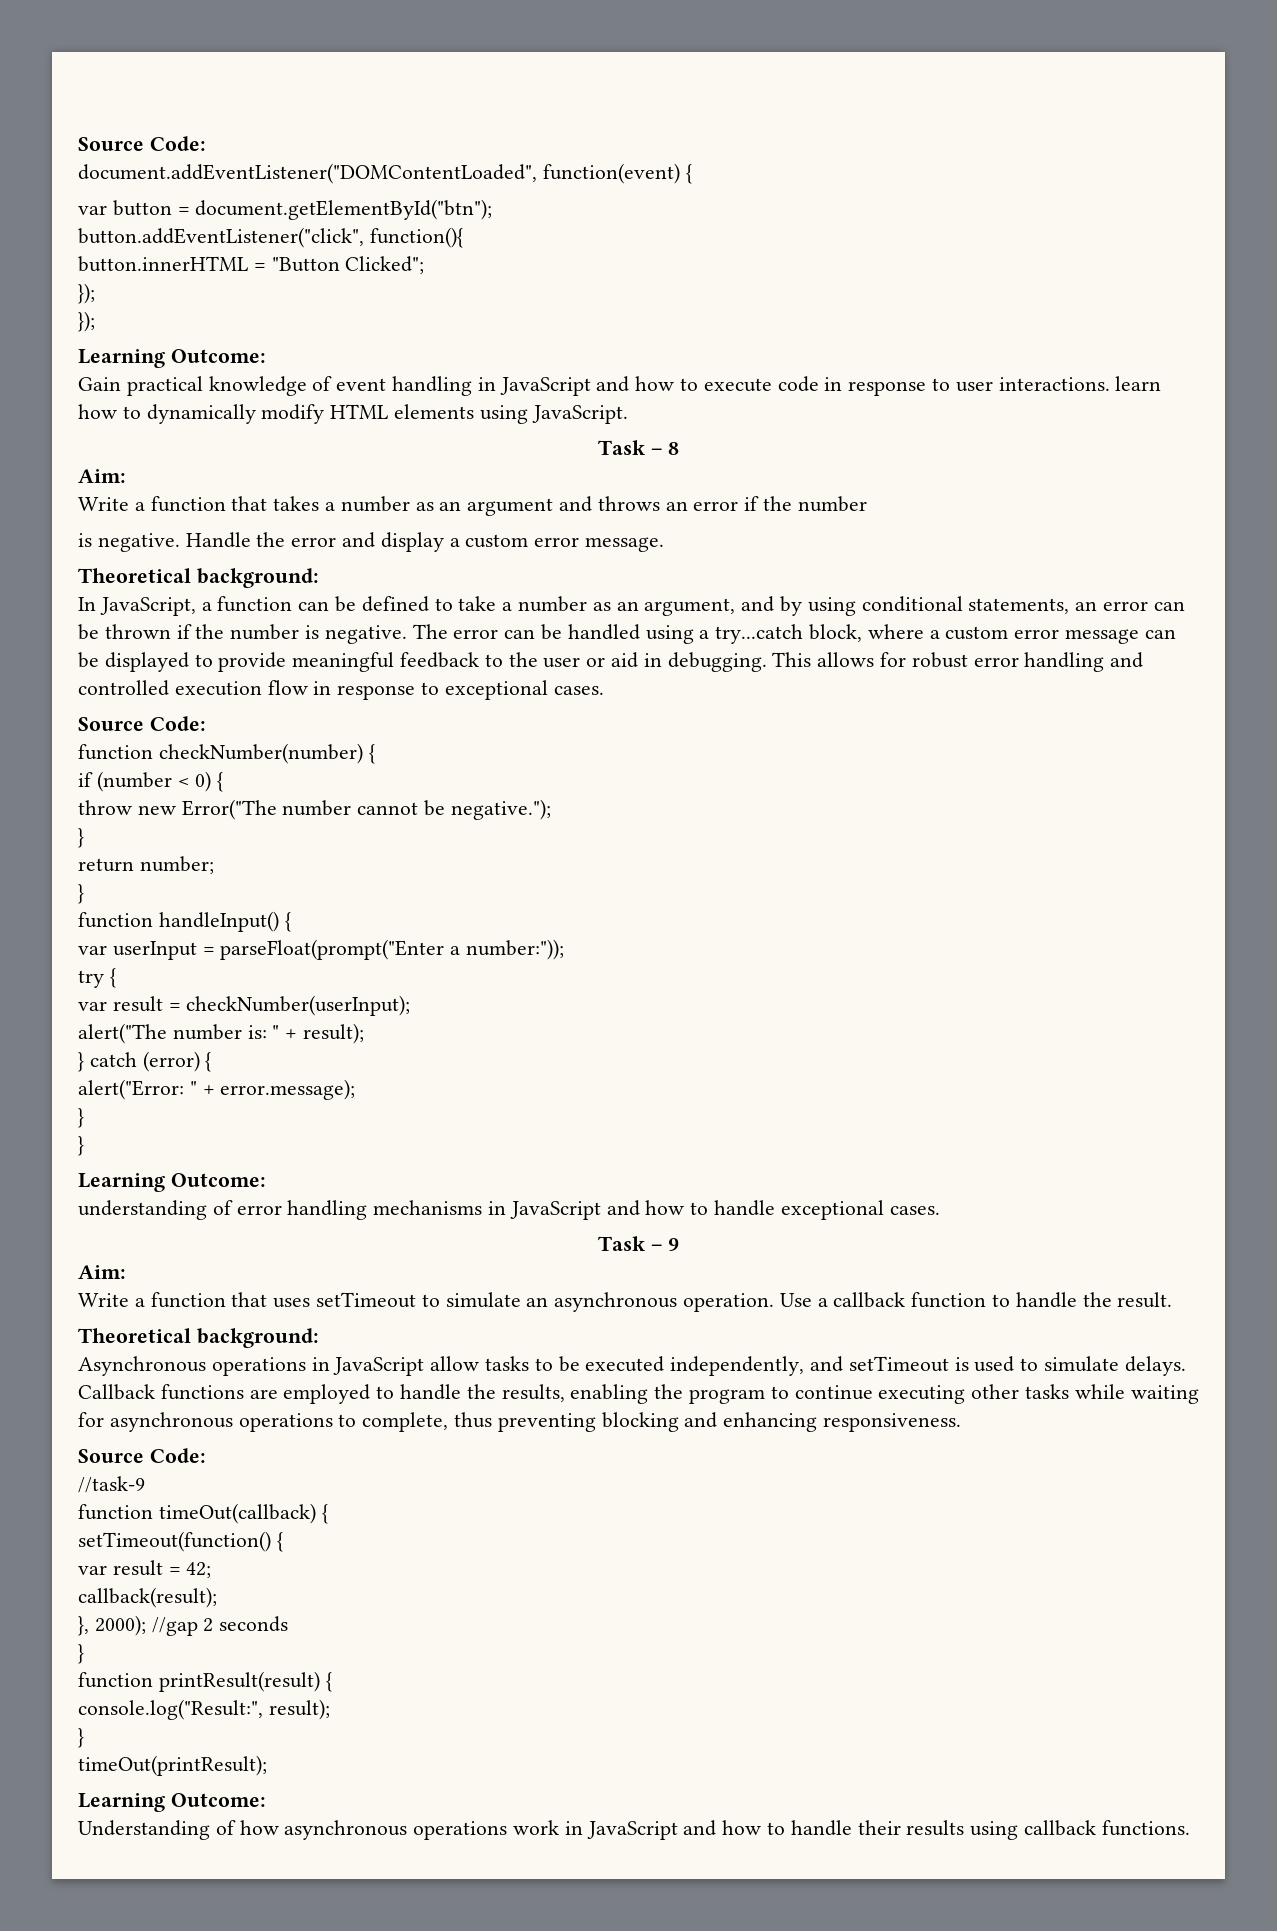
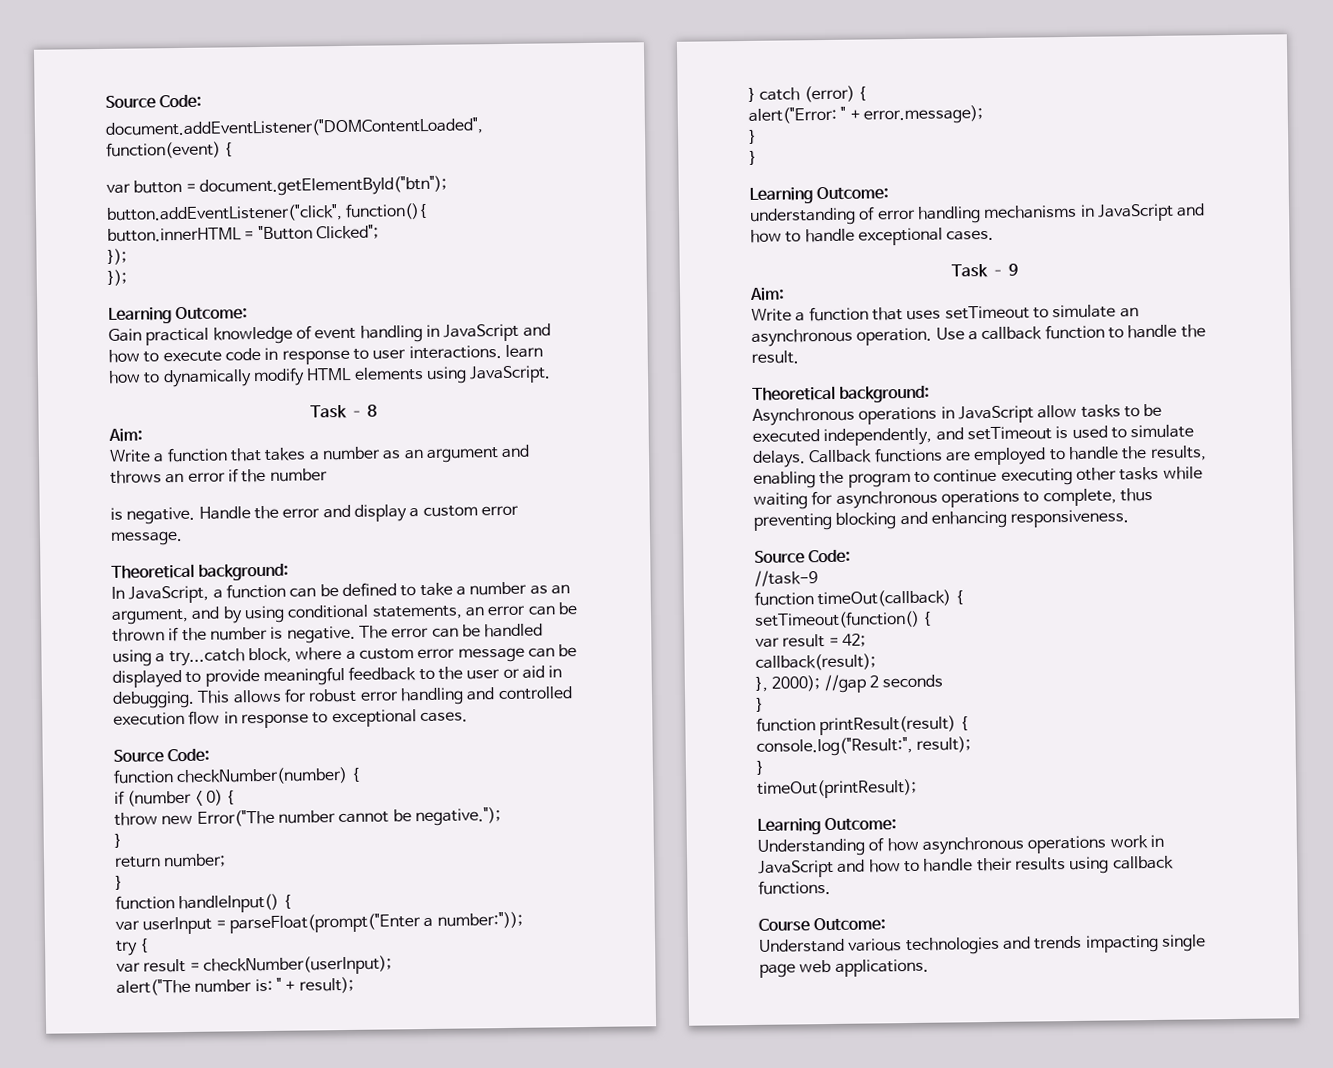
+ Course Outcome:
+ Understand various technologies and trends impacting single page web applications.

